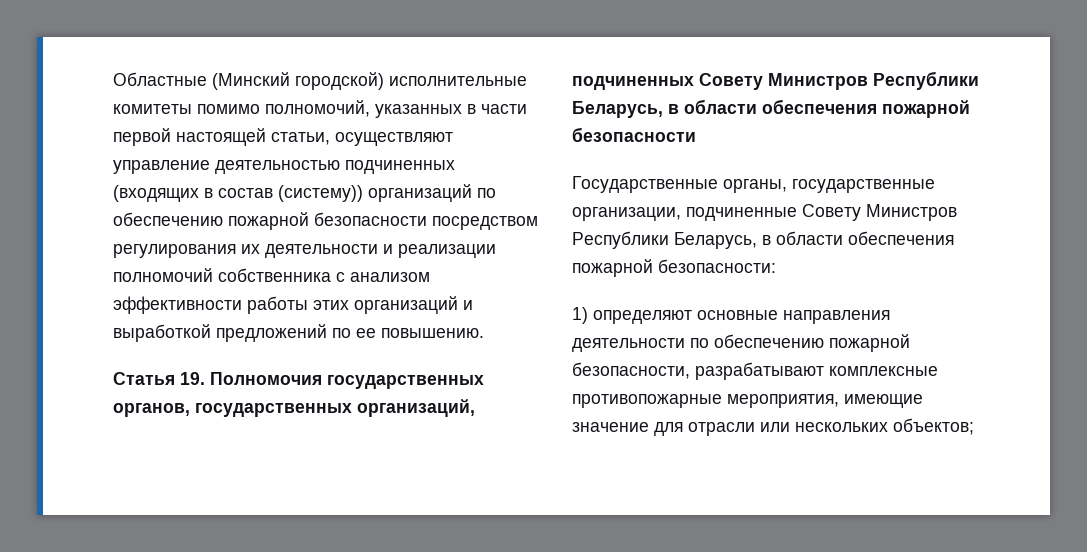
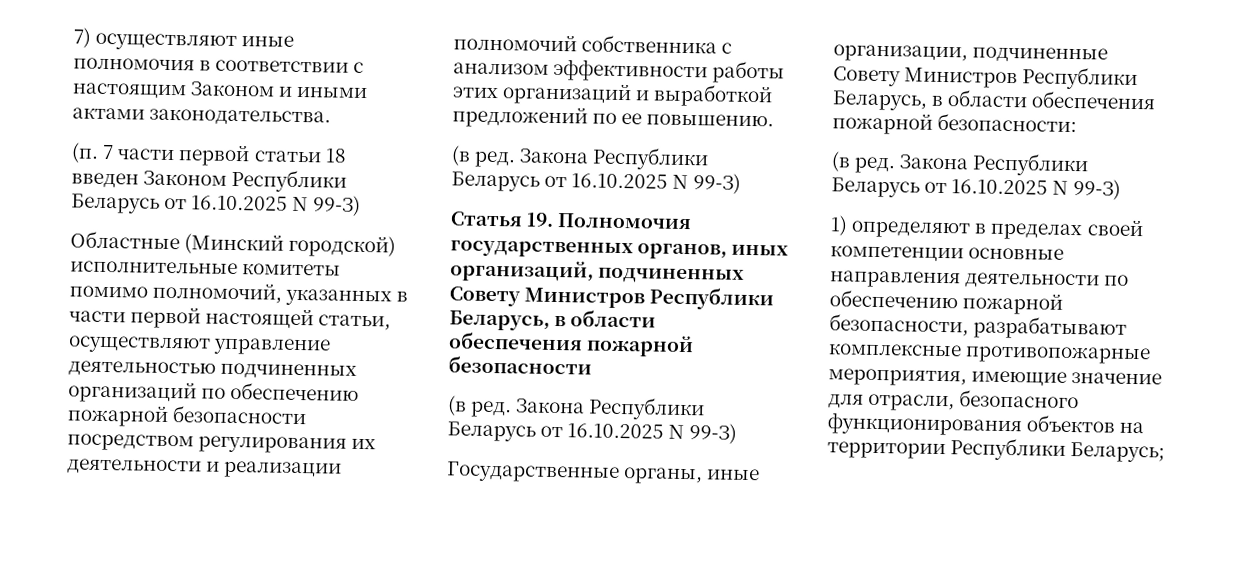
+ 7) осуществляют иные полномочия в соответствии с настоящим Законом и иными актами законодательства.
+ (п. 7 части первой статьи 18 введен Законом Республики Беларусь от 16.10.2025 N 99-З)
- Областные (Минский городской) исполнительные комитеты помимо полномочий, указанных в части первой настоящей статьи, осуществляют управление деятельностью подчиненных (входящих в состав (систему)) организаций по обеспечению пожарной безопасности посредством регулирования их деятельности и реализации полномочий собственника с анализом эффективности работы этих организаций и выработкой предложений по ее повышению.
+ Областные (Минский городской) исполнительные комитеты помимо полномочий, указанных в части первой настоящей статьи, осуществляют управление деятельностью подчиненных организаций по обеспечению пожарной безопасности посредством регулирования их деятельности и реализации полномочий собственника с анализом эффективности работы этих организаций и выработкой предложений по ее повышению.
+ (в ред. Закона Республики Беларусь от 16.10.2025 N 99-З)
- Статья 19. Полномочия государственных органов, государственных организаций, подчиненных Совету Министров Республики Беларусь, в области обеспечения пожарной безопасности
+ Статья 19. Полномочия государственных органов, иных организаций, подчиненных Совету Министров Республики Беларусь, в области обеспечения пожарной безопасности
+ (в ред. Закона Республики Беларусь от 16.10.2025 N 99-З)
- Государственные органы, государственные организации, подчиненные Совету Министров Республики Беларусь, в области обеспечения пожарной безопасности:
- 1) определяют основные направления деятельности по обеспечению пожарной безопасности, разрабатывают комплексные противопожарные мероприятия, имеющие значение для отрасли или нескольких объектов;
+ Государственные органы, иные организации, подчиненные Совету Министров Республики Беларусь, в области обеспечения пожарной безопасности:
+ (в ред. Закона Республики Беларусь от 16.10.2025 N 99-З)
+ 1) определяют в пределах своей компетенции основные направления деятельности по обеспечению пожарной безопасности, разрабатывают комплексные противопожарные мероприятия, имеющие значение для отрасли, безопасного функционирования объектов на территории Республики Беларусь;

